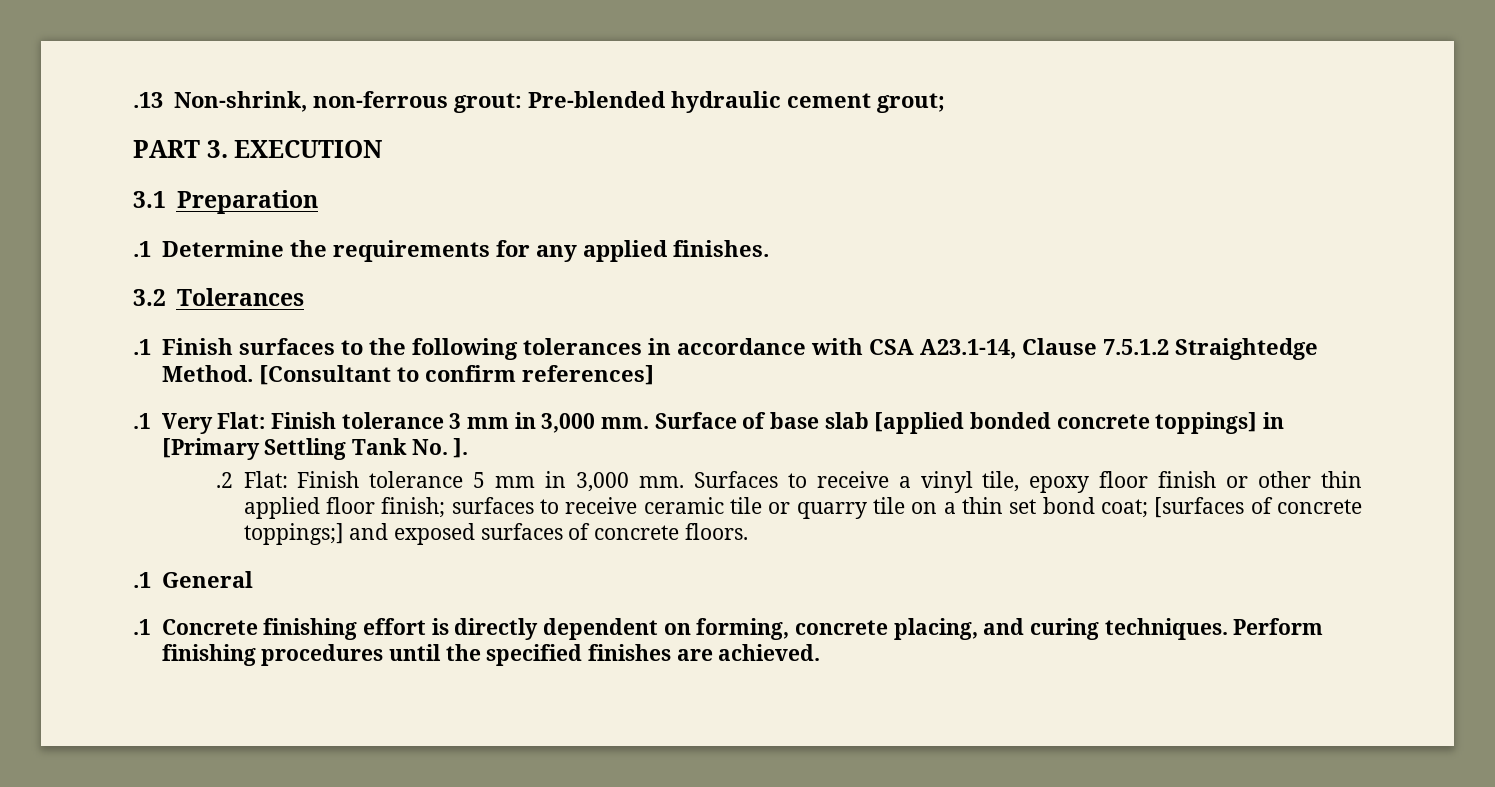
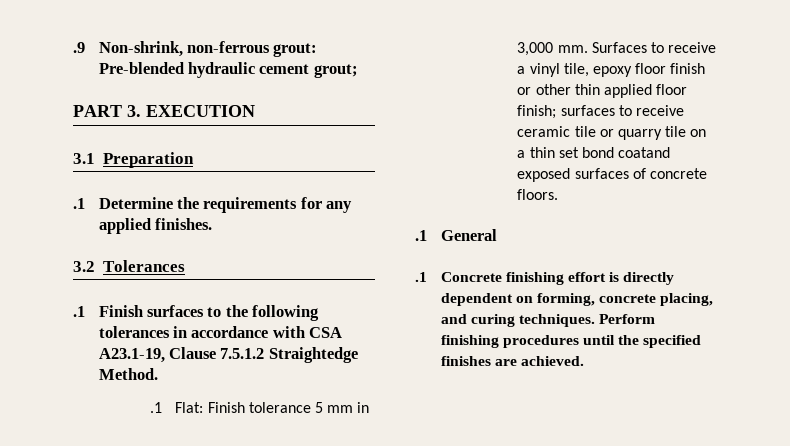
- .13 Non-shrink, non-ferrous grout: Pre-blended hydraulic cement grout;
+ .9 Non-shrink, non-ferrous grout: Pre-blended hydraulic cement grout;
- .1 Finish surfaces to the following tolerances in accordance with CSA A23.1-14, Clause 7.5.1.2 Straightedge Method. [Consultant to confirm references]
- .1 Very Flat: Finish tolerance 3 mm in 3,000 mm. Surface of base slab [applied bonded concrete toppings] in [Primary Settling Tank No. ].
- .2 Flat: Finish tolerance 5 mm in 3,000 mm.
+ .1 Finish surfaces to the following tolerances in accordance with CSA A23.1-19, Clause 7.5.1.2 Straightedge Method.
+ .1 Flat: Finish tolerance 5 mm in 3,000 mm.
- Surfaces to receive a vinyl tile, epoxy floor finish or other thin applied floor finish; surfaces to receive ceramic tile or quarry tile on a thin set bond coat; [surfaces of concrete toppings;] and exposed surfaces of concrete floors.
+ Surfaces to receive a vinyl tile, epoxy floor finish or other thin applied floor finish; surfaces to receive ceramic tile or quarry tile on a thin set bond coatand exposed surfaces of concrete floors.

